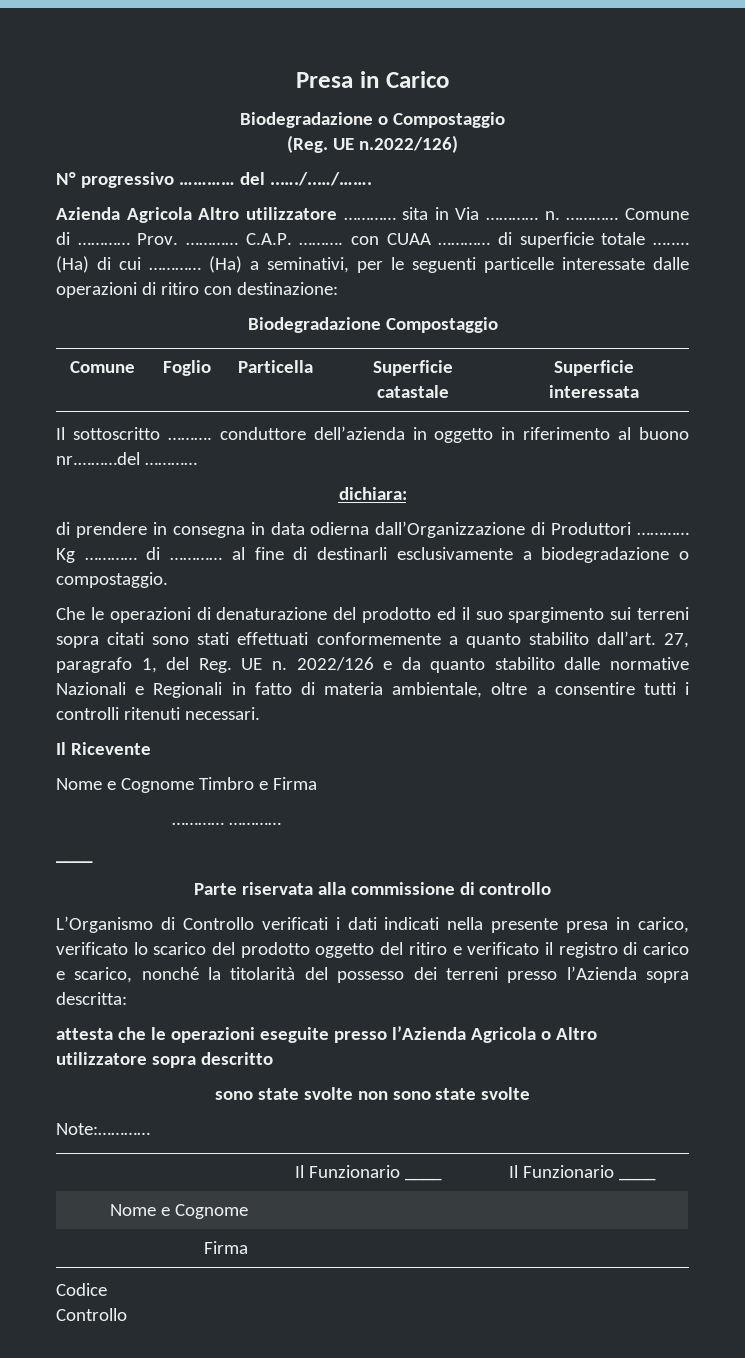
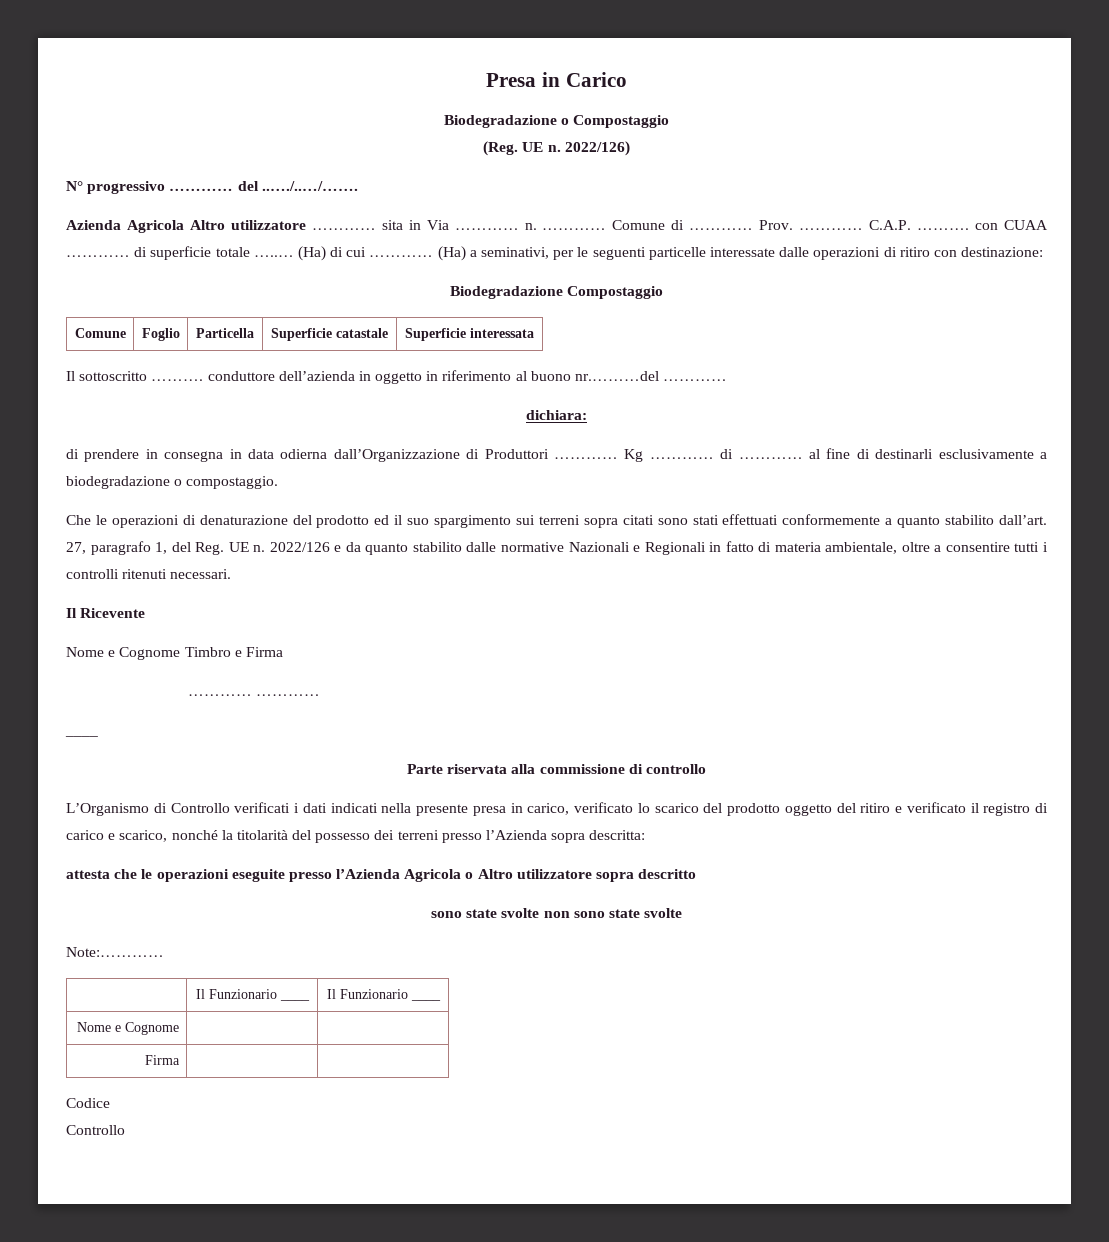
- (Reg. UE n.2022/126)
+ (Reg. UE n. 2022/126)

